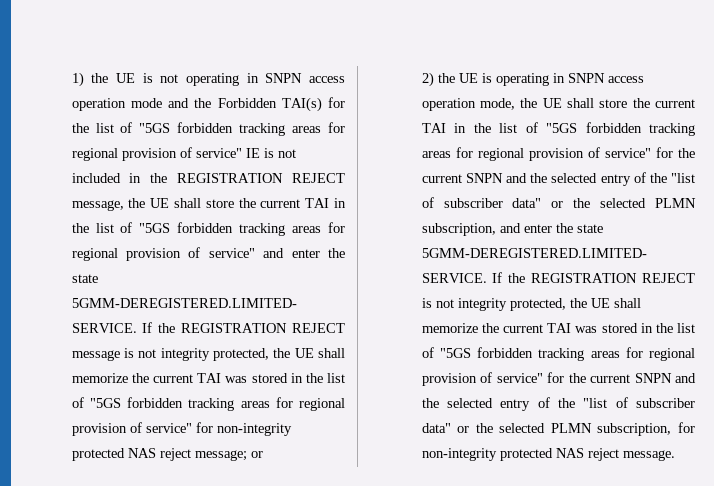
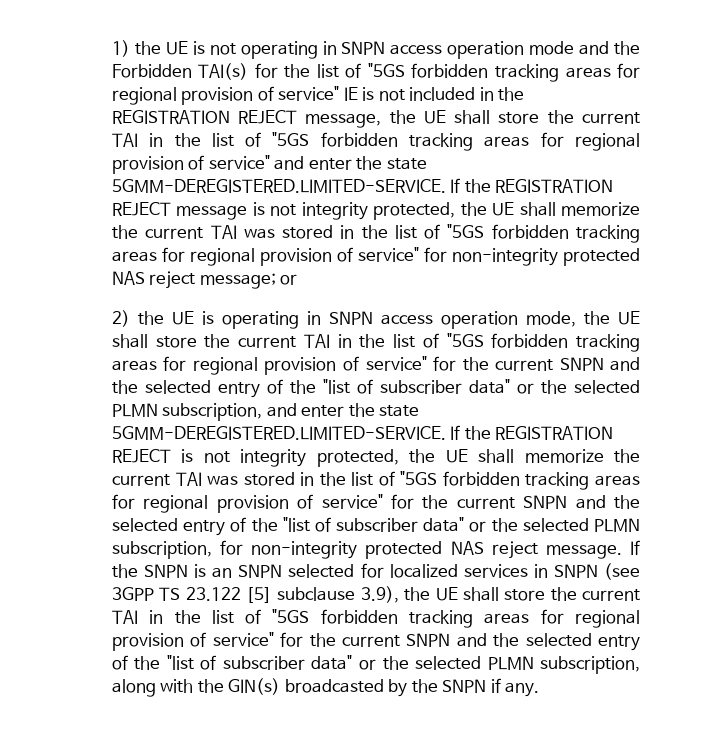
+ If the SNPN is an SNPN selected for localized services in SNPN (see 3GPP TS 23.122 [5] subclause 3.9), the UE shall store the current TAI in the list of "5GS forbidden tracking areas for regional provision of service" for the current SNPN and the selected entry of the "list of subscriber data" or the selected PLMN subscription, along with the GIN(s) broadcasted by the SNPN if any.

